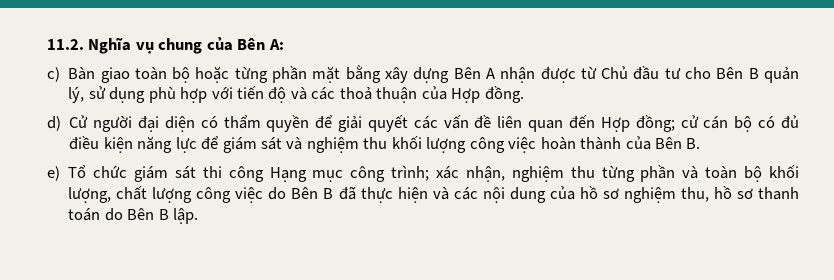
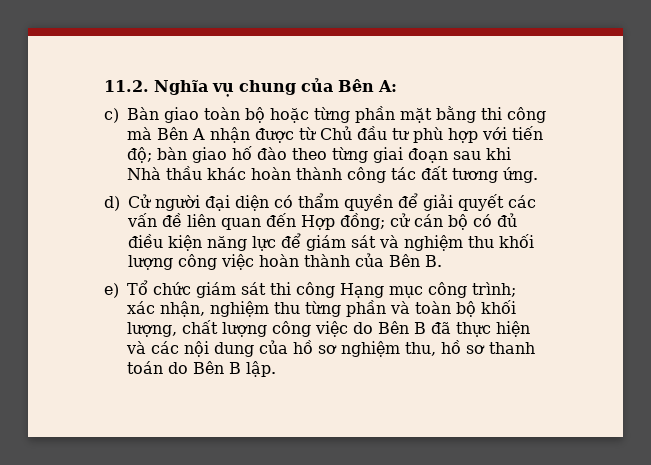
- c) Bàn giao toàn bộ hoặc từng phần mặt bằng xây dựng Bên A nhận được từ Chủ đầu tư cho Bên B quản lý, sử dụng phù hợp với tiến độ và các thoả thuận của Hợp đồng.
+ c) Bàn giao toàn bộ hoặc từng phần mặt bằng thi công mà Bên A nhận được từ Chủ đầu tư phù hợp với tiến độ; bàn giao hố đào theo từng giai đoạn sau khi Nhà thầu khác hoàn thành công tác đất tương ứng.

